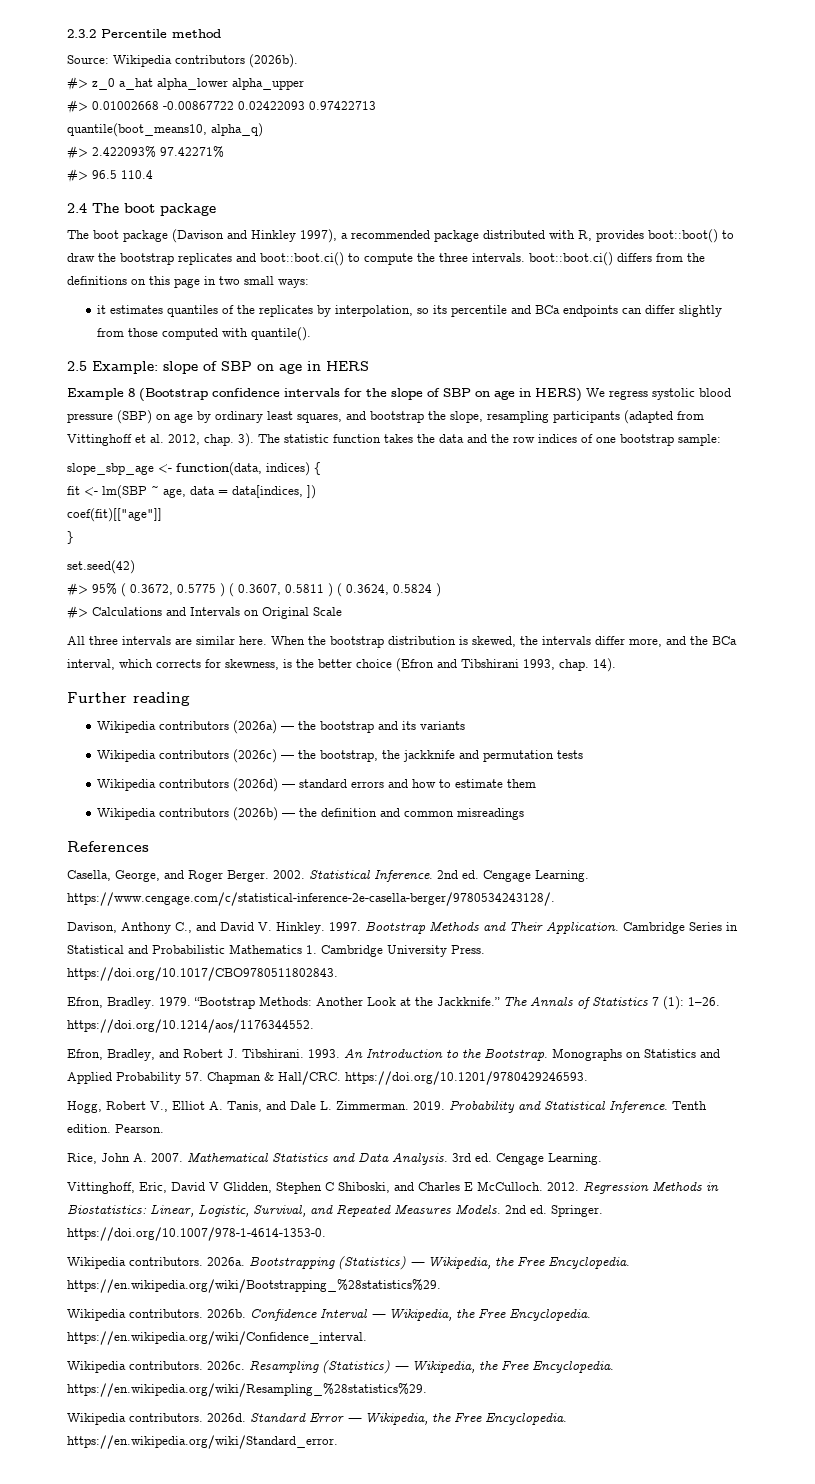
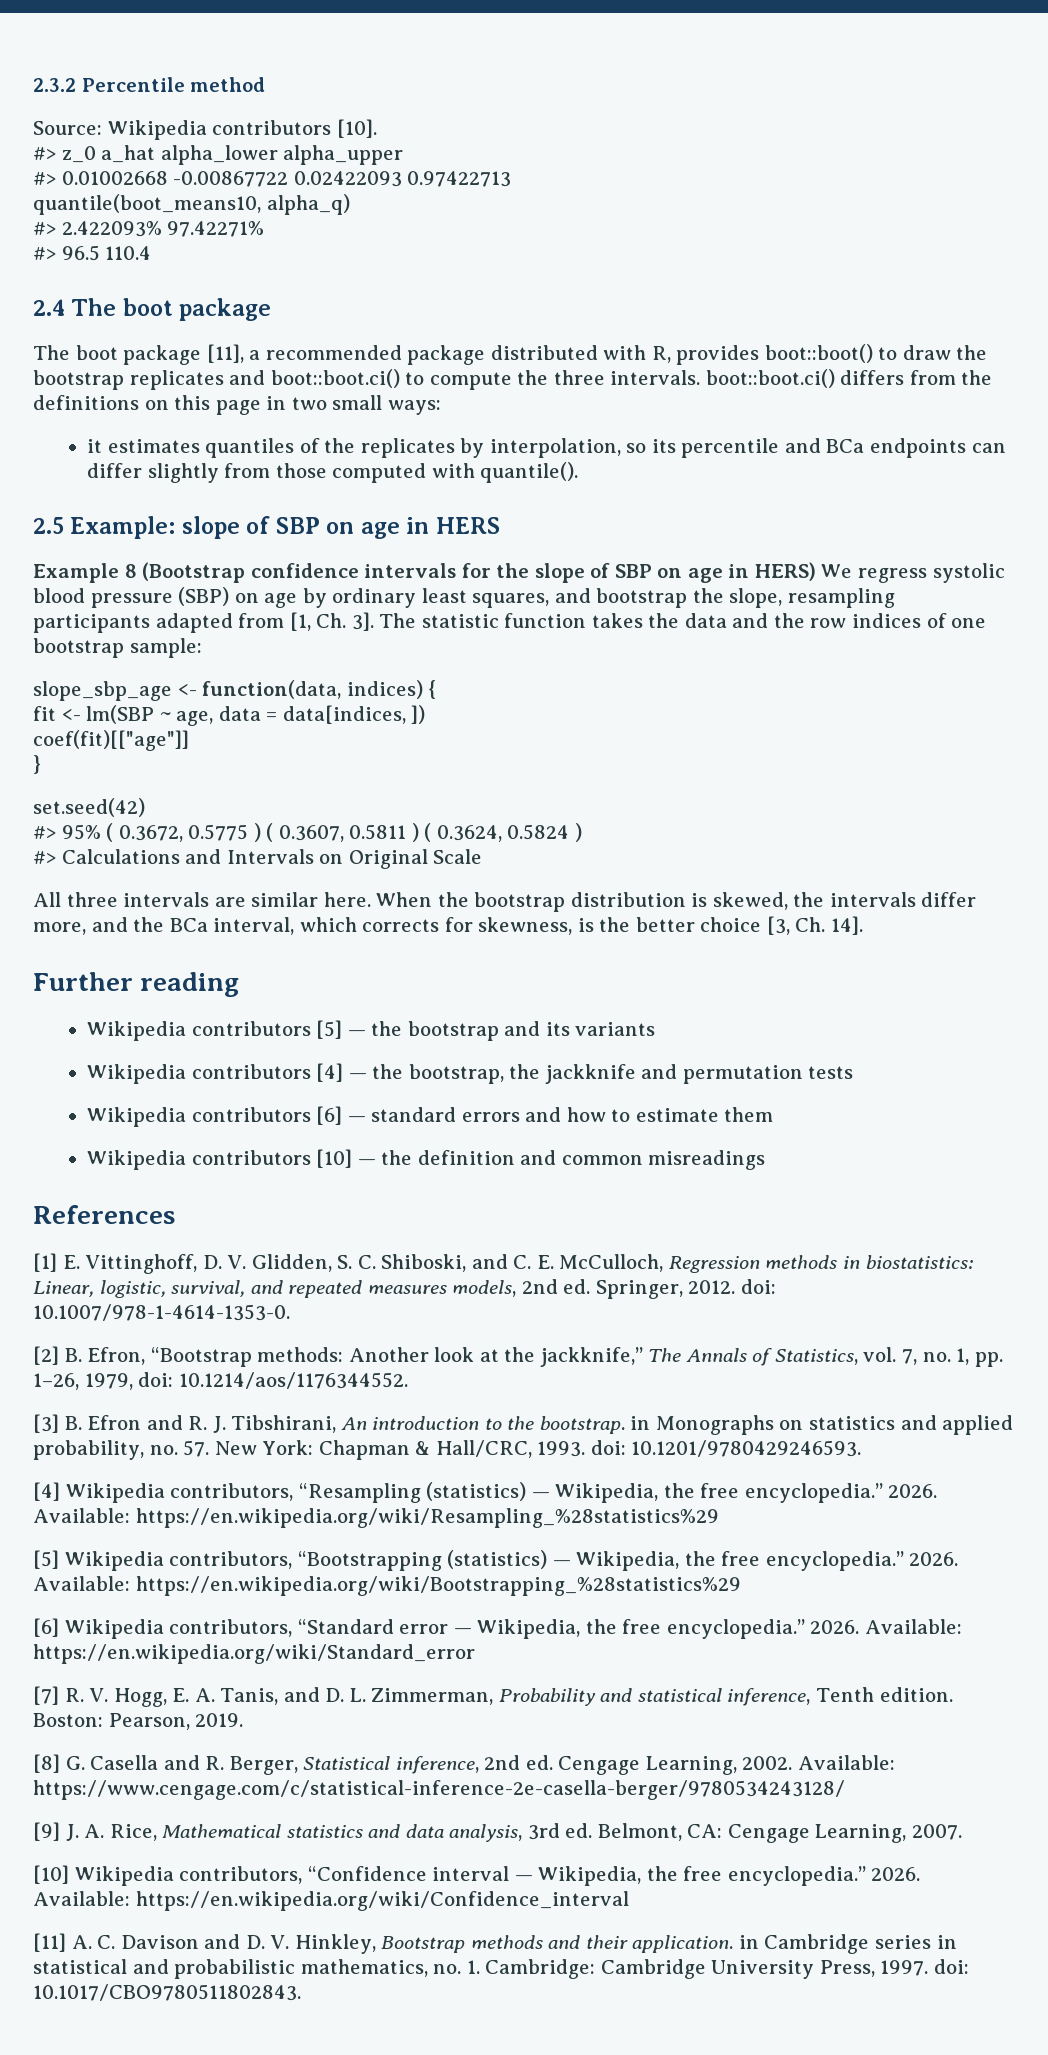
- Source: Wikipedia contributors (2026b).
+ Source: Wikipedia contributors [10].
- The boot package (Davison and Hinkley 1997), a recommended package distributed with R, provides boot::boot() to draw the bootstrap replicates and boot::boot.ci() to compute the three intervals. boot::boot.ci() differs from the definitions on this page in two small ways:
+ The boot package [11], a recommended package distributed with R, provides boot::boot() to draw the bootstrap replicates and boot::boot.ci() to compute the three intervals. boot::boot.ci() differs from the definitions on this page in two small ways:
- Example 8 (Bootstrap confidence intervals for the slope of SBP on age in HERS) We regress systolic blood pressure (SBP) on age by ordinary least squares, and bootstrap the slope, resampling participants (adapted from Vittinghoff et al. 2012, chap. 3).
+ Example 8 (Bootstrap confidence intervals for the slope of SBP on age in HERS) We regress systolic blood pressure (SBP) on age by ordinary least squares, and bootstrap the slope, resampling participants adapted from [1, Ch. 3].
- When the bootstrap distribution is skewed, the intervals differ more, and the BCa interval, which corrects for skewness, is the better choice (Efron and Tibshirani 1993, chap. 14).
+ When the bootstrap distribution is skewed, the intervals differ more, and the BCa interval, which corrects for skewness, is the better choice [3, Ch. 14].
- Wikipedia contributors (2026a) — the bootstrap and its variants
+ Wikipedia contributors [5] — the bootstrap and its variants
- Wikipedia contributors (2026c) — the bootstrap, the jackknife and permutation tests
+ Wikipedia contributors [4] — the bootstrap, the jackknife and permutation tests
- Wikipedia contributors (2026d) — standard errors and how to estimate them
+ Wikipedia contributors [6] — standard errors and how to estimate them
- Wikipedia contributors (2026b) — the definition and common misreadings
+ Wikipedia contributors [10] — the definition and common misreadings
- Casella, George, and Roger Berger. 2002. Statistical Inference. 2nd ed. Cengage Learning. https://www.cengage.com/c/statistical-inference-2e-casella-berger/9780534243128/.
- Davison, Anthony C., and David V. Hinkley. 1997. Bootstrap Methods and Their Application. Cambridge Series in Statistical and Probabilistic Mathematics 1. Cambridge University Press. https://doi.org/10.1017/CBO9780511802843.
- Efron, Bradley. 1979. “Bootstrap Methods: Another Look at the Jackknife.” The Annals of Statistics 7 (1): 1–26. https://doi.org/10.1214/aos/1176344552.
- Efron, Bradley, and Robert J. Tibshirani. 1993. An Introduction to the Bootstrap. Monographs on Statistics and Applied Probability 57. Chapman & Hall/CRC. https://doi.org/10.1201/9780429246593.
- Hogg, Robert V., Elliot A. Tanis, and Dale L. Zimmerman. 2019. Probability and Statistical Inference. Tenth edition. Pearson.
- Rice, John A. 2007. Mathematical Statistics and Data Analysis. 3rd ed. Cengage Learning.
- Vittinghoff, Eric, David V Glidden, Stephen C Shiboski, and Charles E McCulloch. 2012. Regression Methods in Biostatistics: Linear, Logistic, Survival, and Repeated Measures Models. 2nd ed. Springer. https://doi.org/10.1007/978-1-4614-1353-0.
- Wikipedia contributors. 2026a. Bootstrapping (Statistics) — Wikipedia, the Free Encyclopedia. https://en.wikipedia.org/wiki/Bootstrapping_%28statistics%29.
- Wikipedia contributors. 2026b. Confidence Interval — Wikipedia, the Free Encyclopedia. https://en.wikipedia.org/wiki/Confidence_interval.
- Wikipedia contributors. 2026c. Resampling (Statistics) — Wikipedia, the Free Encyclopedia. https://en.wikipedia.org/wiki/Resampling_%28statistics%29.
- Wikipedia contributors. 2026d. Standard Error — Wikipedia, the Free Encyclopedia. https://en.wikipedia.org/wiki/Standard_error.
+ [1] E. Vittinghoff, D. V. Glidden, S. C. Shiboski, and C. E. McCulloch, Regression methods in biostatistics: Linear, logistic, survival, and repeated measures models, 2nd ed. Springer, 2012. doi: 10.1007/978-1-4614-1353-0.
+ [2] B. Efron, “Bootstrap methods: Another look at the jackknife,” The Annals of Statistics, vol. 7, no. 1, pp. 1–26, 1979, doi: 10.1214/aos/1176344552.
+ [3] B. Efron and R. J. Tibshirani, An introduction to the bootstrap. in Monographs on statistics and applied probability, no. 57. New York: Chapman & Hall/CRC, 1993. doi: 10.1201/9780429246593.
+ [4] Wikipedia contributors, “Resampling (statistics) — Wikipedia, the free encyclopedia.” 2026. Available: https://en.wikipedia.org/wiki/Resampling_%28statistics%29
+ [5] Wikipedia contributors, “Bootstrapping (statistics) — Wikipedia, the free encyclopedia.” 2026. Available: https://en.wikipedia.org/wiki/Bootstrapping_%28statistics%29
+ [6] Wikipedia contributors, “Standard error — Wikipedia, the free encyclopedia.” 2026. Available: https://en.wikipedia.org/wiki/Standard_error
+ [7] R. V. Hogg, E. A. Tanis, and D. L. Zimmerman, Probability and statistical inference, Tenth edition. Boston: Pearson, 2019.
+ [8] G. Casella and R. Berger, Statistical inference, 2nd ed. Cengage Learning, 2002. Available: https://www.cengage.com/c/statistical-inference-2e-casella-berger/9780534243128/
+ [9] J. A. Rice, Mathematical statistics and data analysis, 3rd ed. Belmont, CA: Cengage Learning, 2007.
+ [10] Wikipedia contributors, “Confidence interval — Wikipedia, the free encyclopedia.” 2026. Available: https://en.wikipedia.org/wiki/Confidence_interval
+ [11] A. C. Davison and D. V. Hinkley, Bootstrap methods and their application. in Cambridge series in statistical and probabilistic mathematics, no. 1. Cambridge: Cambridge University Press, 1997. doi: 10.1017/CBO9780511802843.

